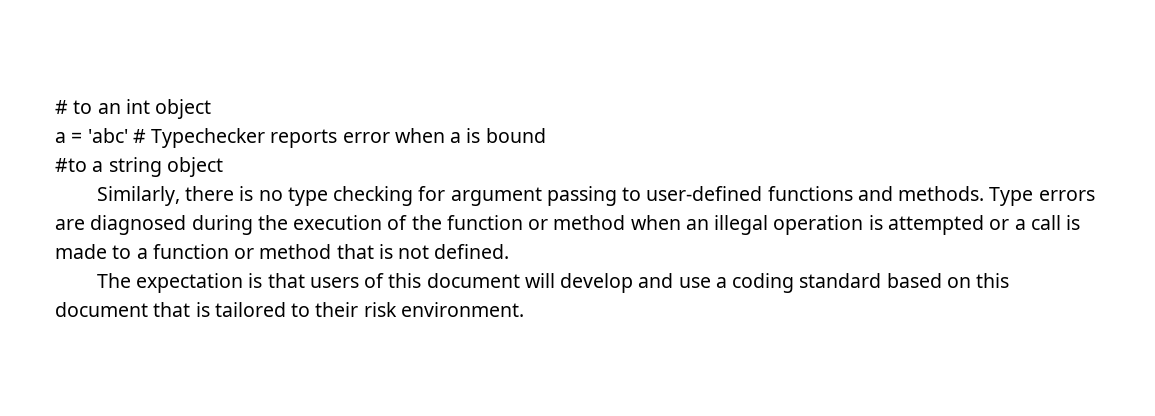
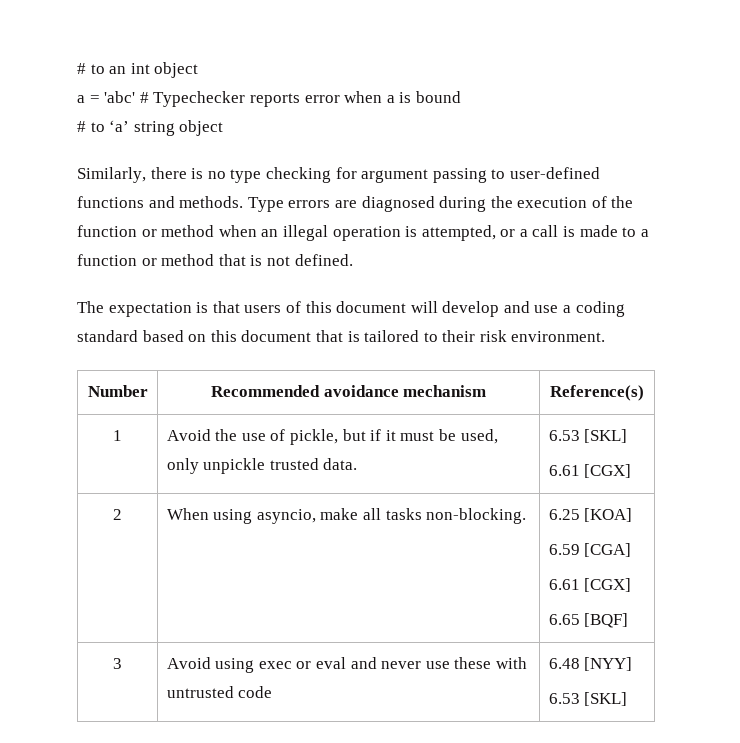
- #to a string object
+ # to ‘a’ string object
- Type errors are diagnosed during the execution of the function or method when an illegal operation is attempted or a call is made to a function or method that is not defined.
+ Type errors are diagnosed during the execution of the function or method when an illegal operation is attempted, or a call is made to a function or method that is not defined.
+ Number | Recommended avoidance mechanism | Reference(s)
+ 1 | Avoid the use of pickle, but if it must be used, only unpickle trusted data. | 6.53 [SKL]
+ 6.61 [CGX]
+ 2 | When using asyncio, make all tasks non-blocking. | 6.25 [KOA]
+ 6.59 [CGA]
+ 6.61 [CGX]
+ 6.65 [BQF]
+ 3 | Avoid using exec or eval and never use these with untrusted code | 6.48 [NYY]
+ 6.53 [SKL]

